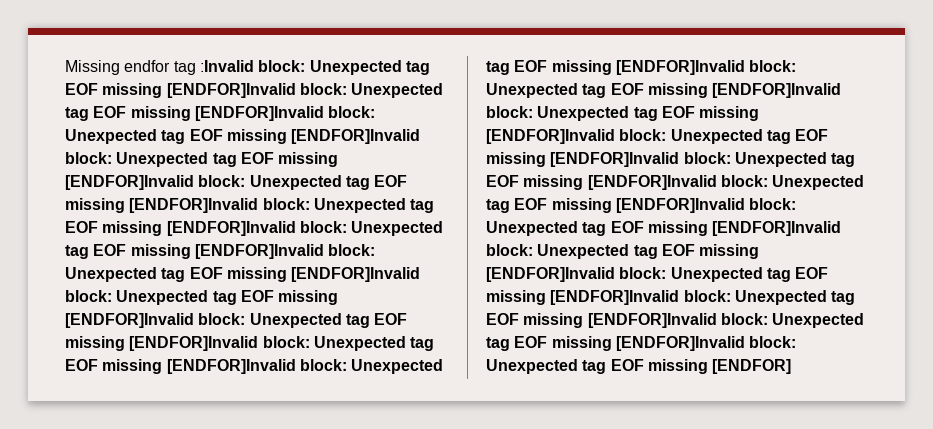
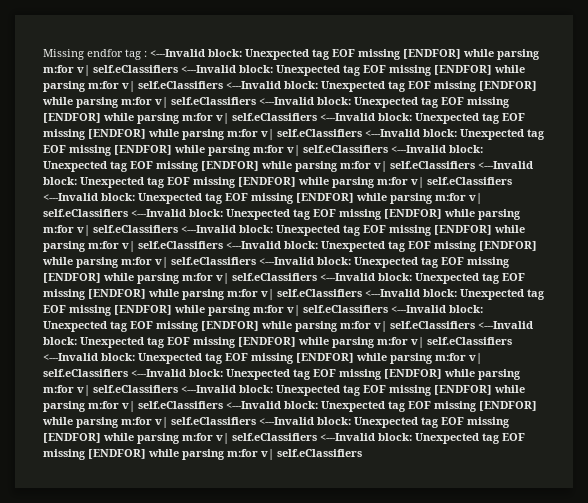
- Missing endfor tag :Invalid block: Unexpected tag EOF missing [ENDFOR]Invalid block: Unexpected tag EOF missing [ENDFOR]Invalid block: Unexpected tag EOF missing [ENDFOR]Invalid block: Unexpected tag EOF missing [ENDFOR]Invalid block: Unexpected tag EOF missing [ENDFOR]Invalid block: Unexpected tag EOF missing [ENDFOR]Invalid block: Unexpected tag EOF missing [ENDFOR]Invalid block: Unexpected tag EOF missing [ENDFOR]Invalid block: Unexpected tag EOF missing [ENDFOR]Invalid block: Unexpected tag EOF missing [ENDFOR]Invalid block: Unexpected tag EOF missing [ENDFOR]Invalid block: Unexpected tag EOF missing [ENDFOR]Invalid block: Unexpected tag EOF missing [ENDFOR]Invalid block: Unexpected tag EOF missing [ENDFOR]Invalid block: Unexpected tag EOF missing [ENDFOR]Invalid block: Unexpected tag EOF missing [ENDFOR]Invalid block: Unexpected tag EOF missing [ENDFOR]Invalid block: Unexpected tag EOF missing [ENDFOR]Invalid block: Unexpected tag EOF missing [ENDFOR]Invalid block: Unexpected tag EOF missing [ENDFOR]Invalid block: Unexpected tag EOF missing [ENDFOR]Invalid block: Unexpected tag EOF missing [ENDFOR]Invalid block: Unexpected tag EOF missing [ENDFOR]
+ Missing endfor tag : <---Invalid block: Unexpected tag EOF missing [ENDFOR] while parsing m:for v| self.eClassifiers <---Invalid block: Unexpected tag EOF missing [ENDFOR] while parsing m:for v| self.eClassifiers <---Invalid block: Unexpected tag EOF missing [ENDFOR] while parsing m:for v| self.eClassifiers <---Invalid block: Unexpected tag EOF missing [ENDFOR] while parsing m:for v| self.eClassifiers <---Invalid block: Unexpected tag EOF missing [ENDFOR] while parsing m:for v| self.eClassifiers <---Invalid block: Unexpected tag EOF missing [ENDFOR] while parsing m:for v| self.eClassifiers <---Invalid block: Unexpected tag EOF missing [ENDFOR] while parsing m:for v| self.eClassifiers <---Invalid block: Unexpected tag EOF missing [ENDFOR] while parsing m:for v| self.eClassifiers <---Invalid block: Unexpected tag EOF missing [ENDFOR] while parsing m:for v| self.eClassifiers <---Invalid block: Unexpected tag EOF missing [ENDFOR] while parsing m:for v| self.eClassifiers <---Invalid block: Unexpected tag EOF missing [ENDFOR] while parsing m:for v| self.eClassifiers <---Invalid block: Unexpected tag EOF missing [ENDFOR] while parsing m:for v| self.eClassifiers <---Invalid block: Unexpected tag EOF missing [ENDFOR] while parsing m:for v| self.eClassifiers <---Invalid block: Unexpected tag EOF missing [ENDFOR] while parsing m:for v| self.eClassifiers <---Invalid block: Unexpected tag EOF missing [ENDFOR] while parsing m:for v| self.eClassifiers <---Invalid block: Unexpected tag EOF missing [ENDFOR] while parsing m:for v| self.eClassifiers <---Invalid block: Unexpected tag EOF missing [ENDFOR] while parsing m:for v| self.eClassifiers <---Invalid block: Unexpected tag EOF missing [ENDFOR] while parsing m:for v| self.eClassifiers <---Invalid block: Unexpected tag EOF missing [ENDFOR] while parsing m:for v| self.eClassifiers <---Invalid block: Unexpected tag EOF missing [ENDFOR] while parsing m:for v| self.eClassifiers <---Invalid block: Unexpected tag EOF missing [ENDFOR] while parsing m:for v| self.eClassifiers <---Invalid block: Unexpected tag EOF missing [ENDFOR] while parsing m:for v| self.eClassifiers <---Invalid block: Unexpected tag EOF missing [ENDFOR] while parsing m:for v| self.eClassifiers

